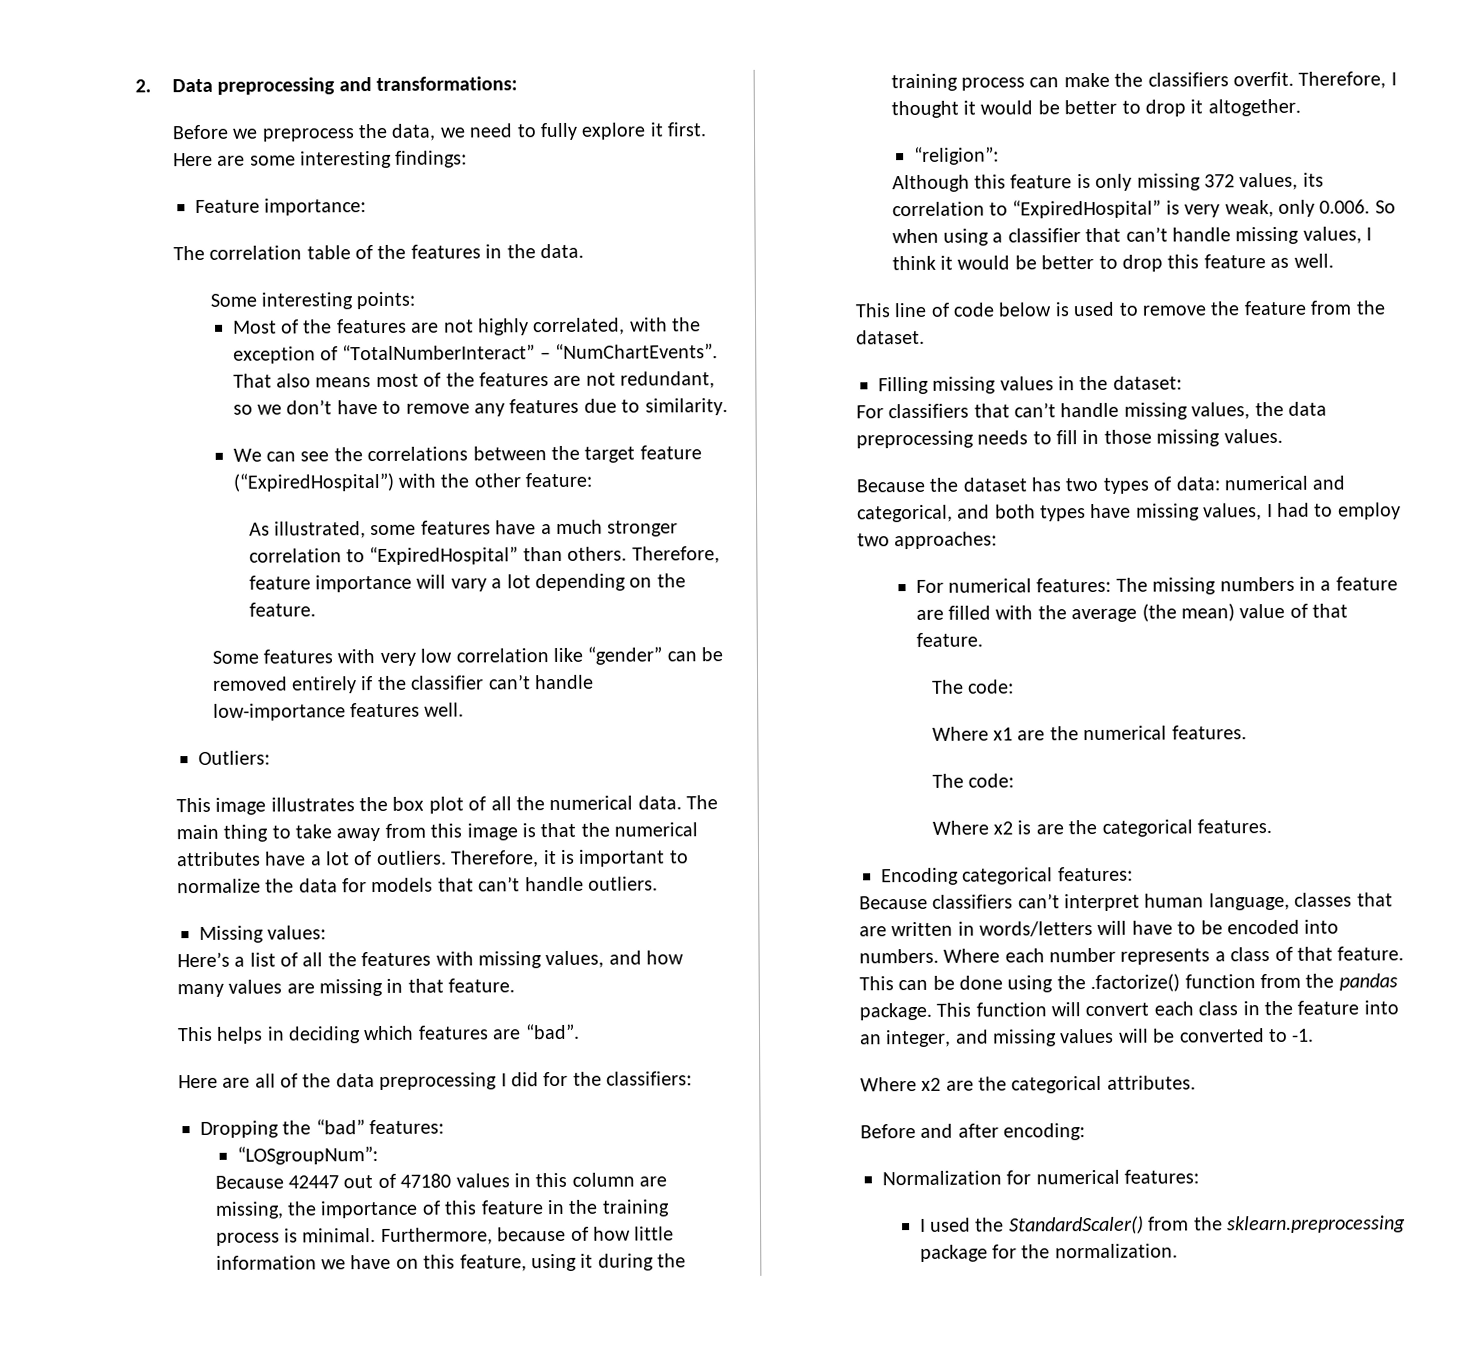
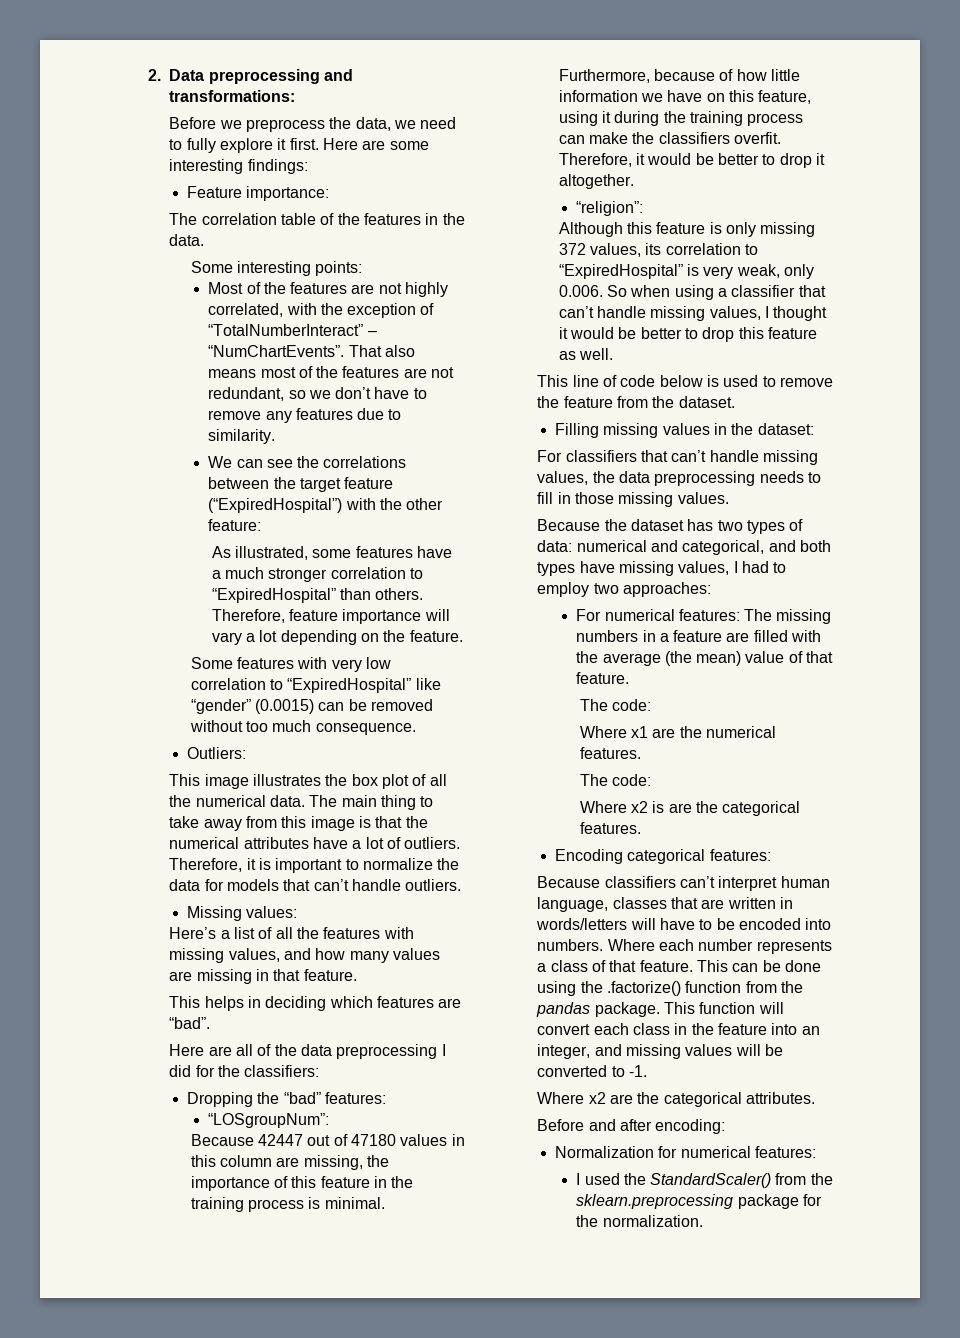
- Some features with very low correlation like “gender” can be removed entirely if the classifier can’t handle low-importance features well.
+ Some features with very low correlation to “ExpiredHospital” like “gender” (0.0015) can be removed without too much consequence.
- Therefore, I thought it would be better to drop it altogether.
+ Therefore, it would be better to drop it altogether.
- Although this feature is only missing 372 values, its correlation to “ExpiredHospital” is very weak, only 0.006. So when using a classifier that can’t handle missing values, I think it would be better to drop this feature as well.
+ Although this feature is only missing 372 values, its correlation to “ExpiredHospital” is very weak, only 0.006. So when using a classifier that can’t handle missing values, I thought it would be better to drop this feature as well.

